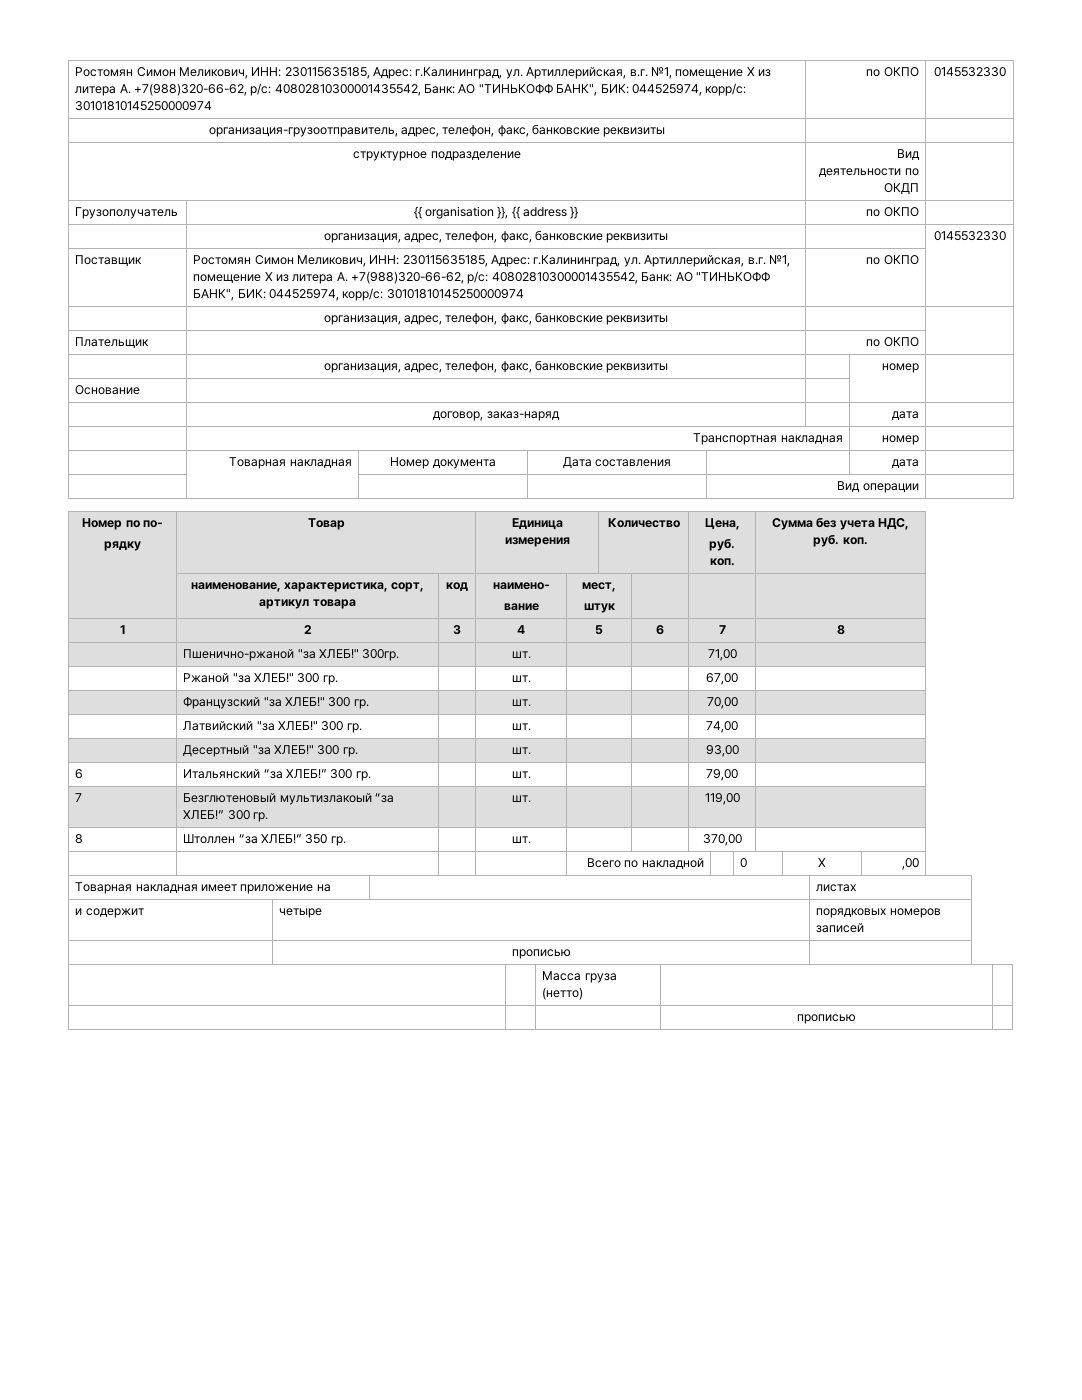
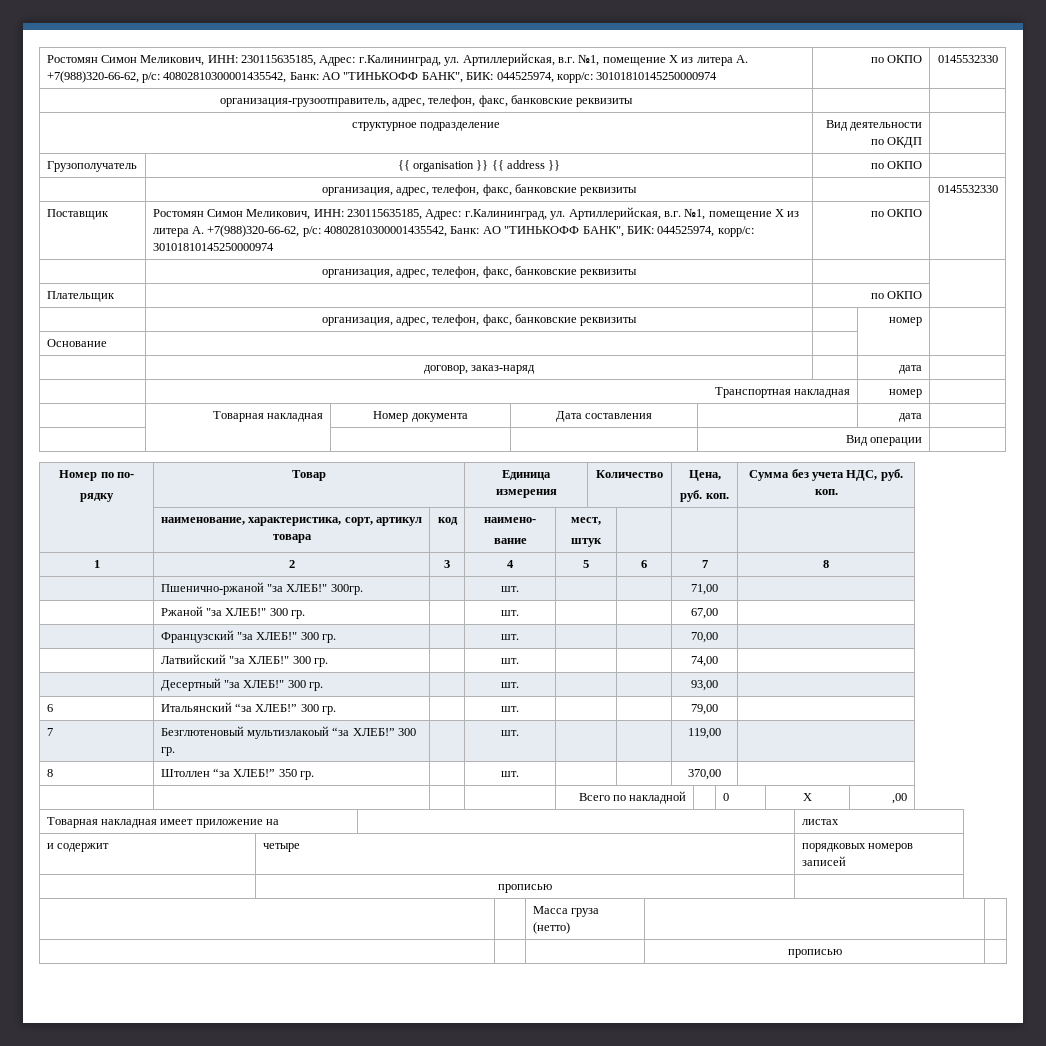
- Грузополучатель | {{ organisation }}, {{ address }} | по ОКПО |
+ Грузополучатель | {{ organisation }} {{ address }} | по ОКПО |

